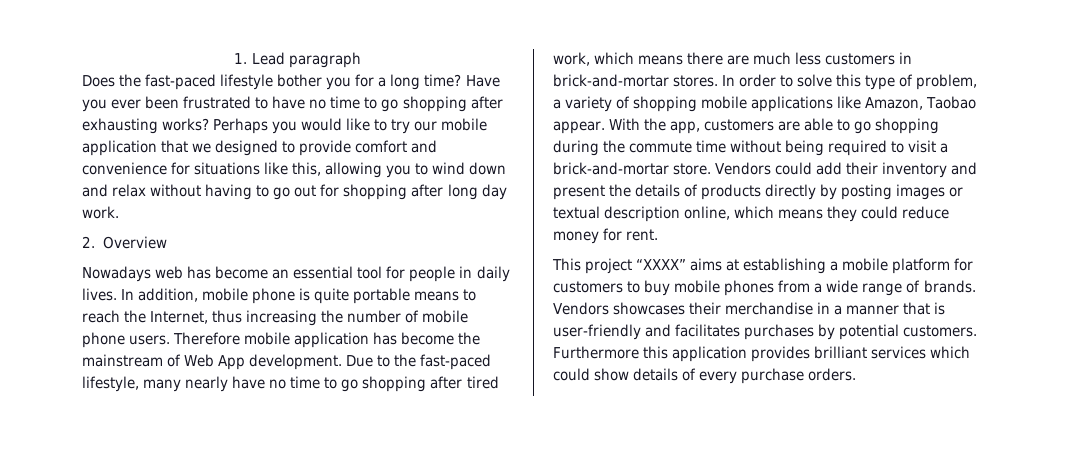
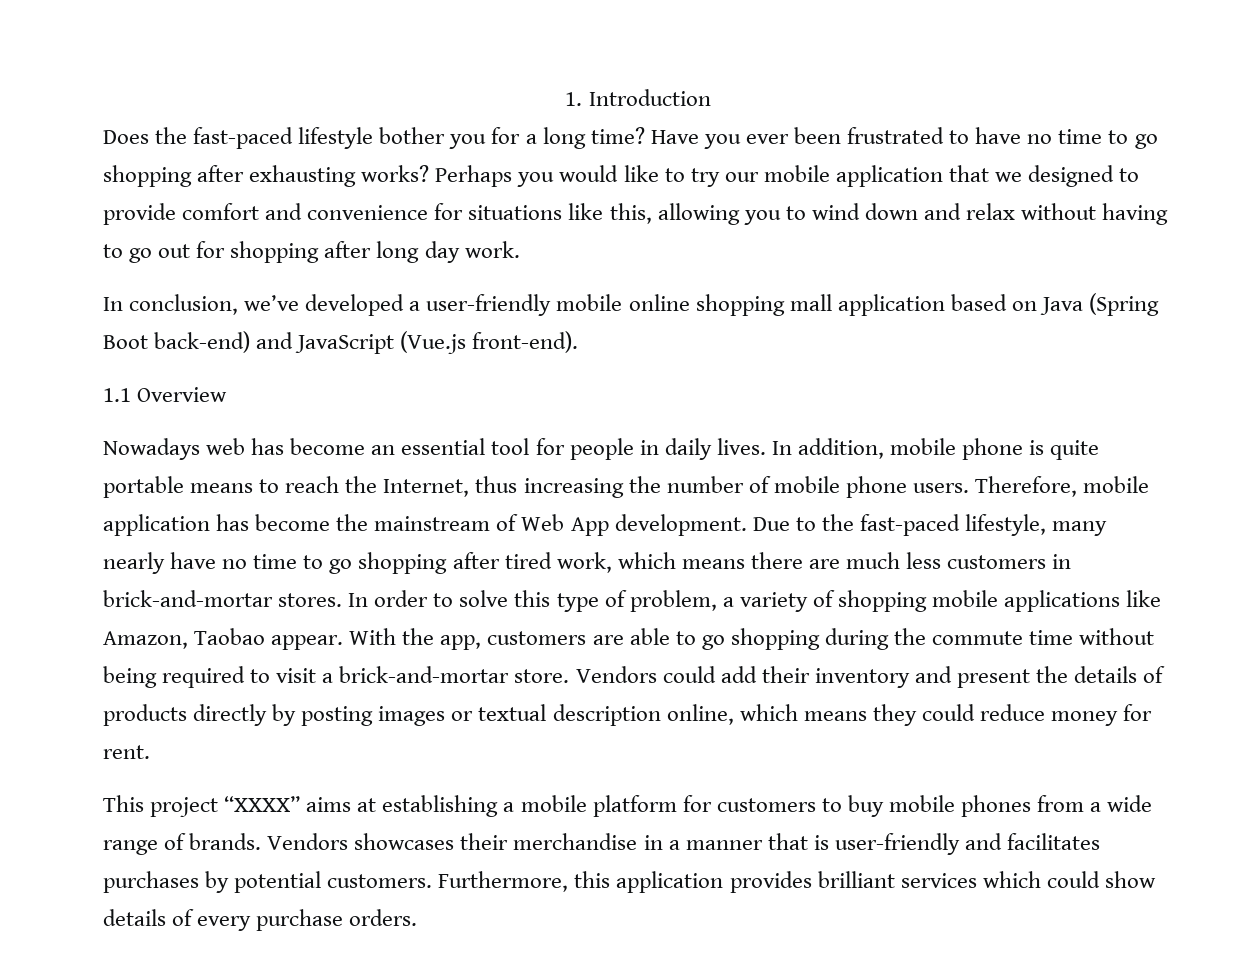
- 1. Lead paragraph
+ 1. Introduction
- 2. Overview
+ In conclusion, we’ve developed a user-friendly mobile online shopping mall application based on Java (Spring Boot back-end) and JavaScript (Vue.js front-end).
+ 1.1 Overview
- Therefore mobile application has become the mainstream of Web App development.
+ Therefore, mobile application has become the mainstream of Web App development.
- Furthermore this application provides brilliant services which could show details of every purchase orders.
+ Furthermore, this application provides brilliant services which could show details of every purchase orders.

